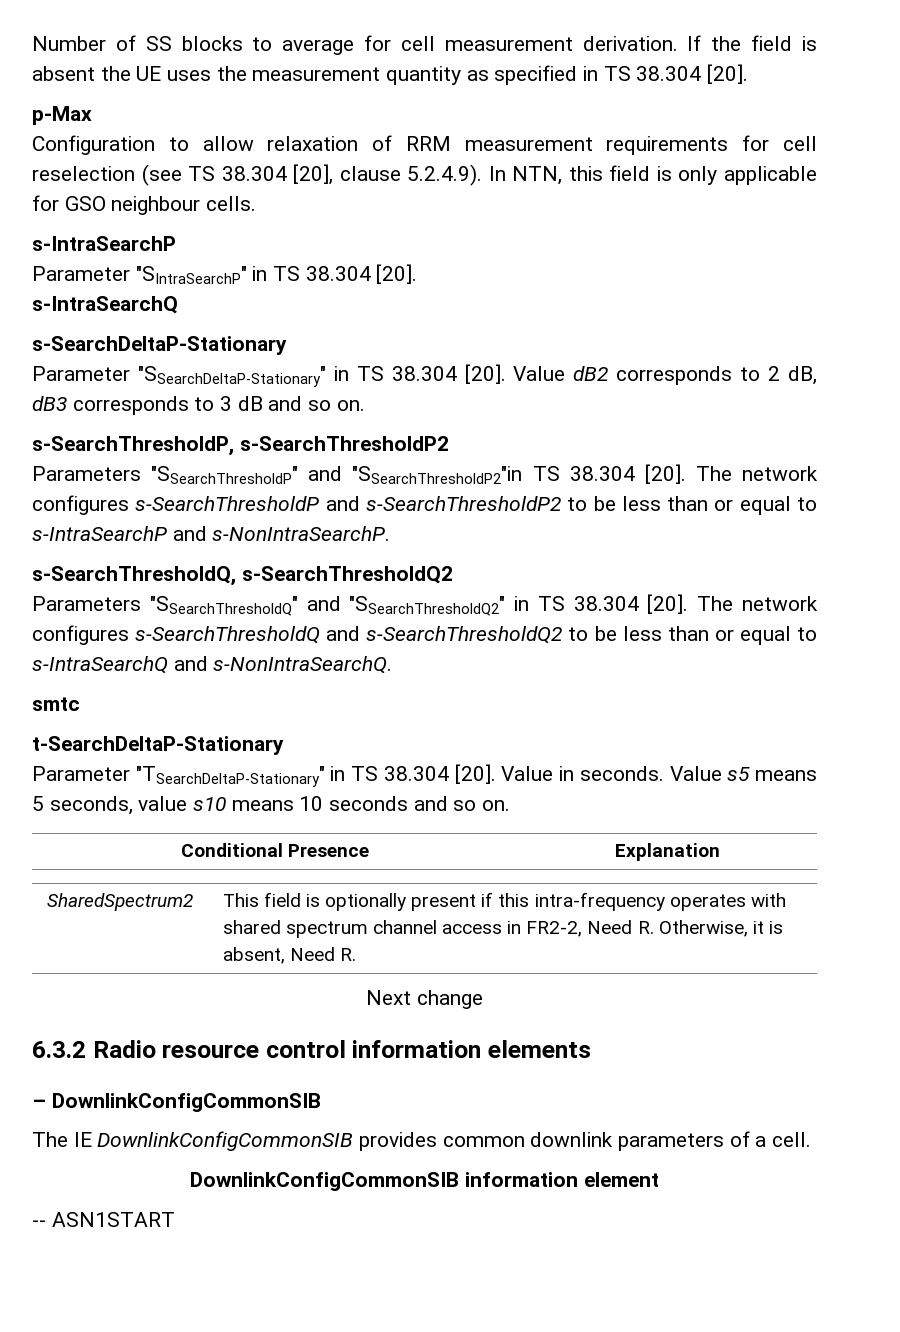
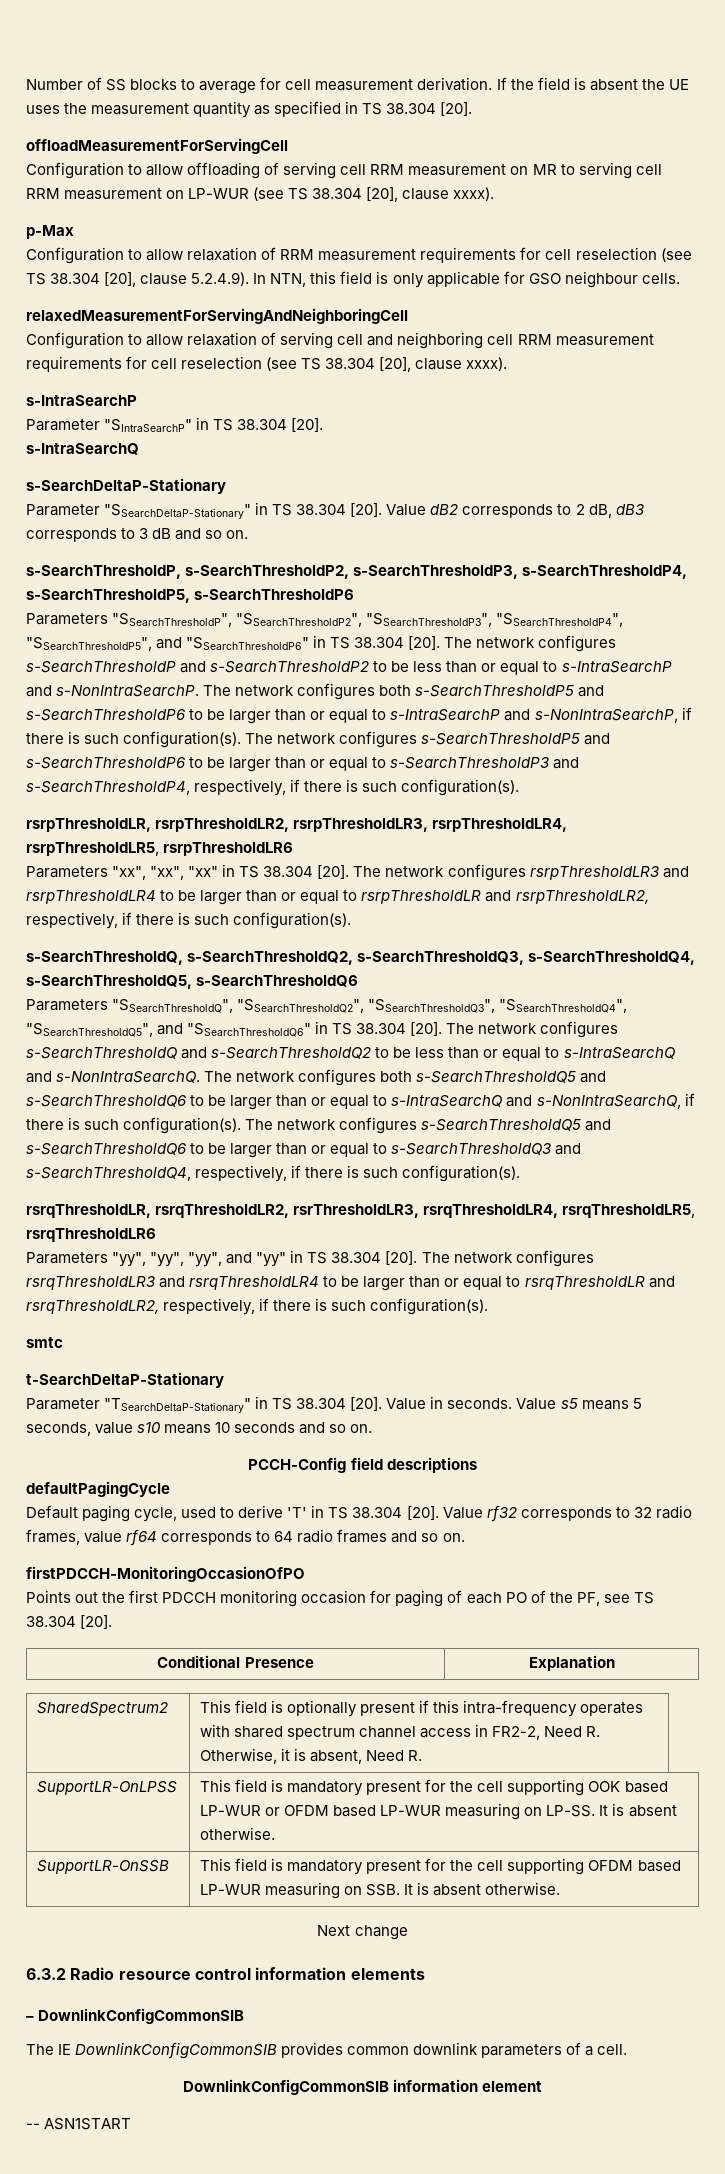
+ offloadMeasurementForServingCell
+ Configuration to allow offloading of serving cell RRM measurement on MR to serving cell RRM measurement on LP-WUR (see TS 38.304 [20], clause xxxx).
+ relaxedMeasurementForServingAndNeighboringCell
+ Configuration to allow relaxation of serving cell and neighboring cell RRM measurement requirements for cell reselection (see TS 38.304 [20], clause xxxx).
- s-SearchThresholdP, s-SearchThresholdP2
- Parameters "SSearchThresholdP" and "SSearchThresholdP2"in TS 38.304 [20].
+ s-SearchThresholdP, s-SearchThresholdP2, s-SearchThresholdP3, s-SearchThresholdP4, s-SearchThresholdP5, s-SearchThresholdP6
+ Parameters "SSearchThresholdP", "SSearchThresholdP2", "SSearchThresholdP3", "SSearchThresholdP4", "SSearchThresholdP5", and "SSearchThresholdP6" in TS 38.304 [20].
- The network configures s-SearchThresholdP and s-SearchThresholdP2 to be less than or equal to s-IntraSearchP and s-NonIntraSearchP.
- s-SearchThresholdQ, s-SearchThresholdQ2
- Parameters "SSearchThresholdQ" and "SSearchThresholdQ2" in TS 38.304 [20].
+ The network configures s-SearchThresholdP and s-SearchThresholdP2 to be less than or equal to s-IntraSearchP and s-NonIntraSearchP. The network configures both s-SearchThresholdP5 and s-SearchThresholdP6 to be larger than or equal to s-IntraSearchP and s-NonIntraSearchP, if there is such configuration(s). The network configures s-SearchThresholdP5 and s-SearchThresholdP6 to be larger than or equal to s-SearchThresholdP3 and s-SearchThresholdP4, respectively, if there is such configuration(s).
+ rsrpThresholdLR, rsrpThresholdLR2, rsrpThresholdLR3, rsrpThresholdLR4, rsrpThresholdLR5, rsrpThresholdLR6
+ Parameters "xx", "xx", "xx" in TS 38.304 [20]. The network configures rsrpThresholdLR3 and rsrpThresholdLR4 to be larger than or equal to rsrpThresholdLR and rsrpThresholdLR2, respectively, if there is such configuration(s).
+ s-SearchThresholdQ, s-SearchThresholdQ2, s-SearchThresholdQ3, s-SearchThresholdQ4, s-SearchThresholdQ5, s-SearchThresholdQ6
+ Parameters "SSearchThresholdQ", "SSearchThresholdQ2", "SSearchThresholdQ3", "SSearchThresholdQ4", "SSearchThresholdQ5", and "SSearchThresholdQ6" in TS 38.304 [20].
+ The network configures both s-SearchThresholdQ5 and s-SearchThresholdQ6 to be larger than or equal to s-IntraSearchQ and s-NonIntraSearchQ, if there is such configuration(s). The network configures s-SearchThresholdQ5 and s-SearchThresholdQ6 to be larger than or equal to s-SearchThresholdQ3 and s-SearchThresholdQ4, respectively, if there is such configuration(s).
+ rsrqThresholdLR, rsrqThresholdLR2, rsrThresholdLR3, rsrqThresholdLR4, rsrqThresholdLR5, rsrqThresholdLR6
+ Parameters "yy", "yy", "yy", and "yy" in TS 38.304 [20]. The network configures rsrqThresholdLR3 and rsrqThresholdLR4 to be larger than or equal to rsrqThresholdLR and rsrqThresholdLR2, respectively, if there is such configuration(s).
+ PCCH-Config field descriptions
+ defaultPagingCycle
+ Default paging cycle, used to derive 'T' in TS 38.304 [20]. Value rf32 corresponds to 32 radio frames, value rf64 corresponds to 64 radio frames and so on.
+ firstPDCCH-MonitoringOccasionOfPO
+ Points out the first PDCCH monitoring occasion for paging of each PO of the PF, see TS 38.304 [20].
+ SupportLR-OnLPSS | This field is mandatory present for the cell supporting OOK based LP-WUR or OFDM based LP-WUR measuring on LP-SS. It is absent otherwise.
+ SupportLR-OnSSB | This field is mandatory present for the cell supporting OFDM based LP-WUR measuring on SSB. It is absent otherwise.

